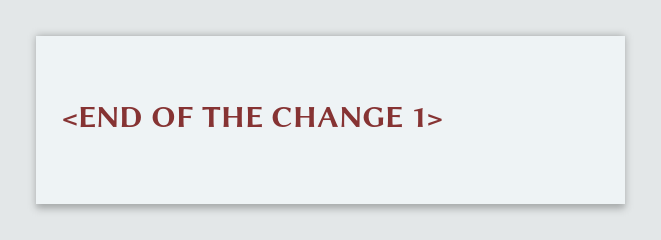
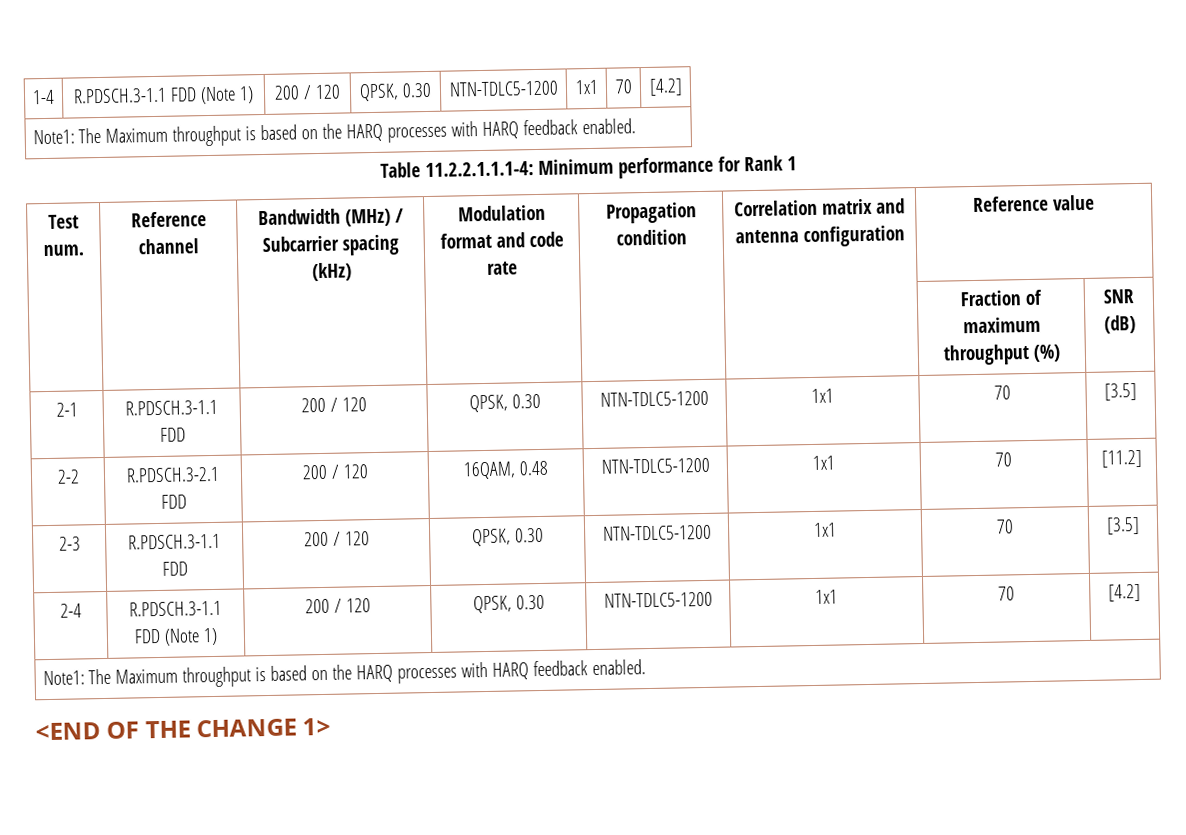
+ 1-4 | R.PDSCH.3-1.1 FDD (Note 1) | 200 / 120 | QPSK, 0.30 | NTN-TDLC5-1200 | 1x1 | 70 | [4.2]
+ Note1: The Maximum throughput is based on the HARQ processes with HARQ feedback enabled.
+ Table 11.2.2.1.1.1-4: Minimum performance for Rank 1
+ Test num. | Reference channel | Bandwidth (MHz) / Subcarrier spacing (kHz) | Modulation format and code rate | Propagation condition | Correlation matrix and antenna configuration | Reference value
+ | | | | | | Fraction of maximum throughput (%) | SNR (dB)
+ 2-1 | R.PDSCH.3-1.1 FDD | 200 / 120 | QPSK, 0.30 | NTN-TDLC5-1200 | 1x1 | 70 | [3.5]
+ 2-2 | R.PDSCH.3-2.1 FDD | 200 / 120 | 16QAM, 0.48 | NTN-TDLC5-1200 | 1x1 | 70 | [11.2]
+ 2-3 | R.PDSCH.3-1.1 FDD | 200 / 120 | QPSK, 0.30 | NTN-TDLC5-1200 | 1x1 | 70 | [3.5]
+ 2-4 | R.PDSCH.3-1.1 FDD (Note 1) | 200 / 120 | QPSK, 0.30 | NTN-TDLC5-1200 | 1x1 | 70 | [4.2]
+ Note1: The Maximum throughput is based on the HARQ processes with HARQ feedback enabled.

